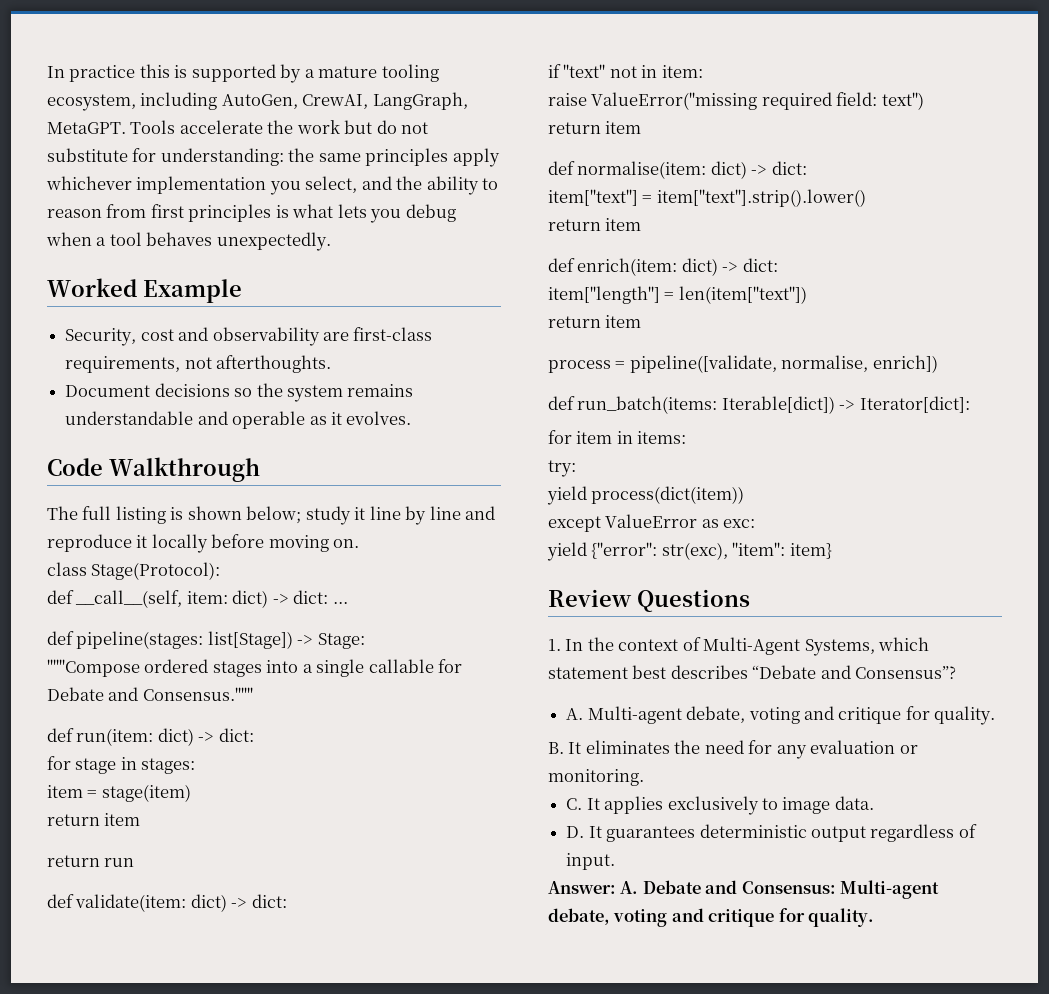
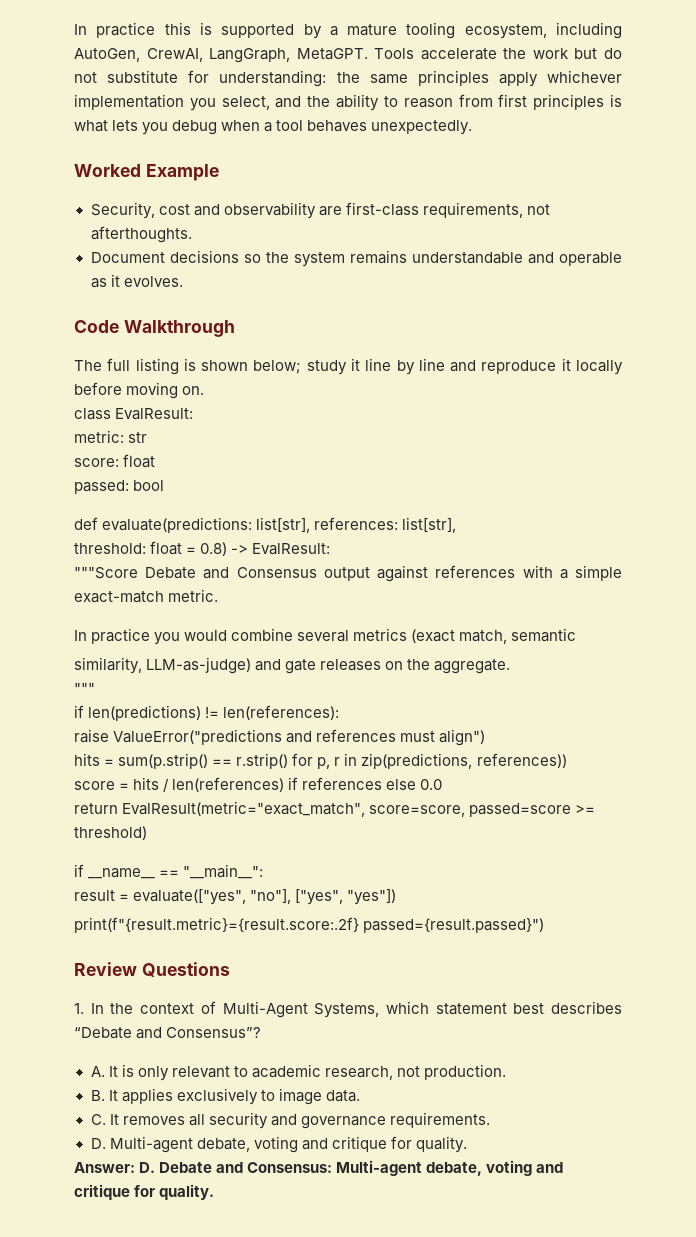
- class Stage(Protocol):
- def __call__(self, item: dict) -> dict: ...
- def pipeline(stages: list[Stage]) -> Stage:
- """Compose ordered stages into a single callable for Debate and Consensus."""
- def run(item: dict) -> dict:
- for stage in stages:
- item = stage(item)
- return item
- return run
- def validate(item: dict) -> dict:
- if "text" not in item:
- raise ValueError("missing required field: text")
- return item
- def normalise(item: dict) -> dict:
- item["text"] = item["text"].strip().lower()
- return item
- def enrich(item: dict) -> dict:
- item["length"] = len(item["text"])
- return item
- process = pipeline([validate, normalise, enrich])
- def run_batch(items: Iterable[dict]) -> Iterator[dict]:
- for item in items:
- try:
- yield process(dict(item))
- except ValueError as exc:
- yield {"error": str(exc), "item": item}
+ class EvalResult:
+ metric: str
+ score: float
+ passed: bool
+ def evaluate(predictions: list[str], references: list[str],
+ threshold: float = 0.8) -> EvalResult:
+ """Score Debate and Consensus output against references with a simple exact-match metric.
+ In practice you would combine several metrics (exact match, semantic
+ similarity, LLM-as-judge) and gate releases on the aggregate.
+ """
+ if len(predictions) != len(references):
+ raise ValueError("predictions and references must align")
+ hits = sum(p.strip() == r.strip() for p, r in zip(predictions, references))
+ score = hits / len(references) if references else 0.0
+ return EvalResult(metric="exact_match", score=score, passed=score >= threshold)
+ if __name__ == "__main__":
+ result = evaluate(["yes", "no"], ["yes", "yes"])
+ print(f"{result.metric}={result.score:.2f} passed={result.passed}")
- A. Multi-agent debate, voting and critique for quality.
+ A. It is only relevant to academic research, not production.
+ B. It applies exclusively to image data.
+ C. It removes all security and governance requirements.
+ D. Multi-agent debate, voting and critique for quality.
- B. It eliminates the need for any evaluation or monitoring.
- C. It applies exclusively to image data.
- D. It guarantees deterministic output regardless of input.
- Answer: A. Debate and Consensus: Multi-agent debate, voting and critique for quality.
+ Answer: D. Debate and Consensus: Multi-agent debate, voting and critique for quality.

